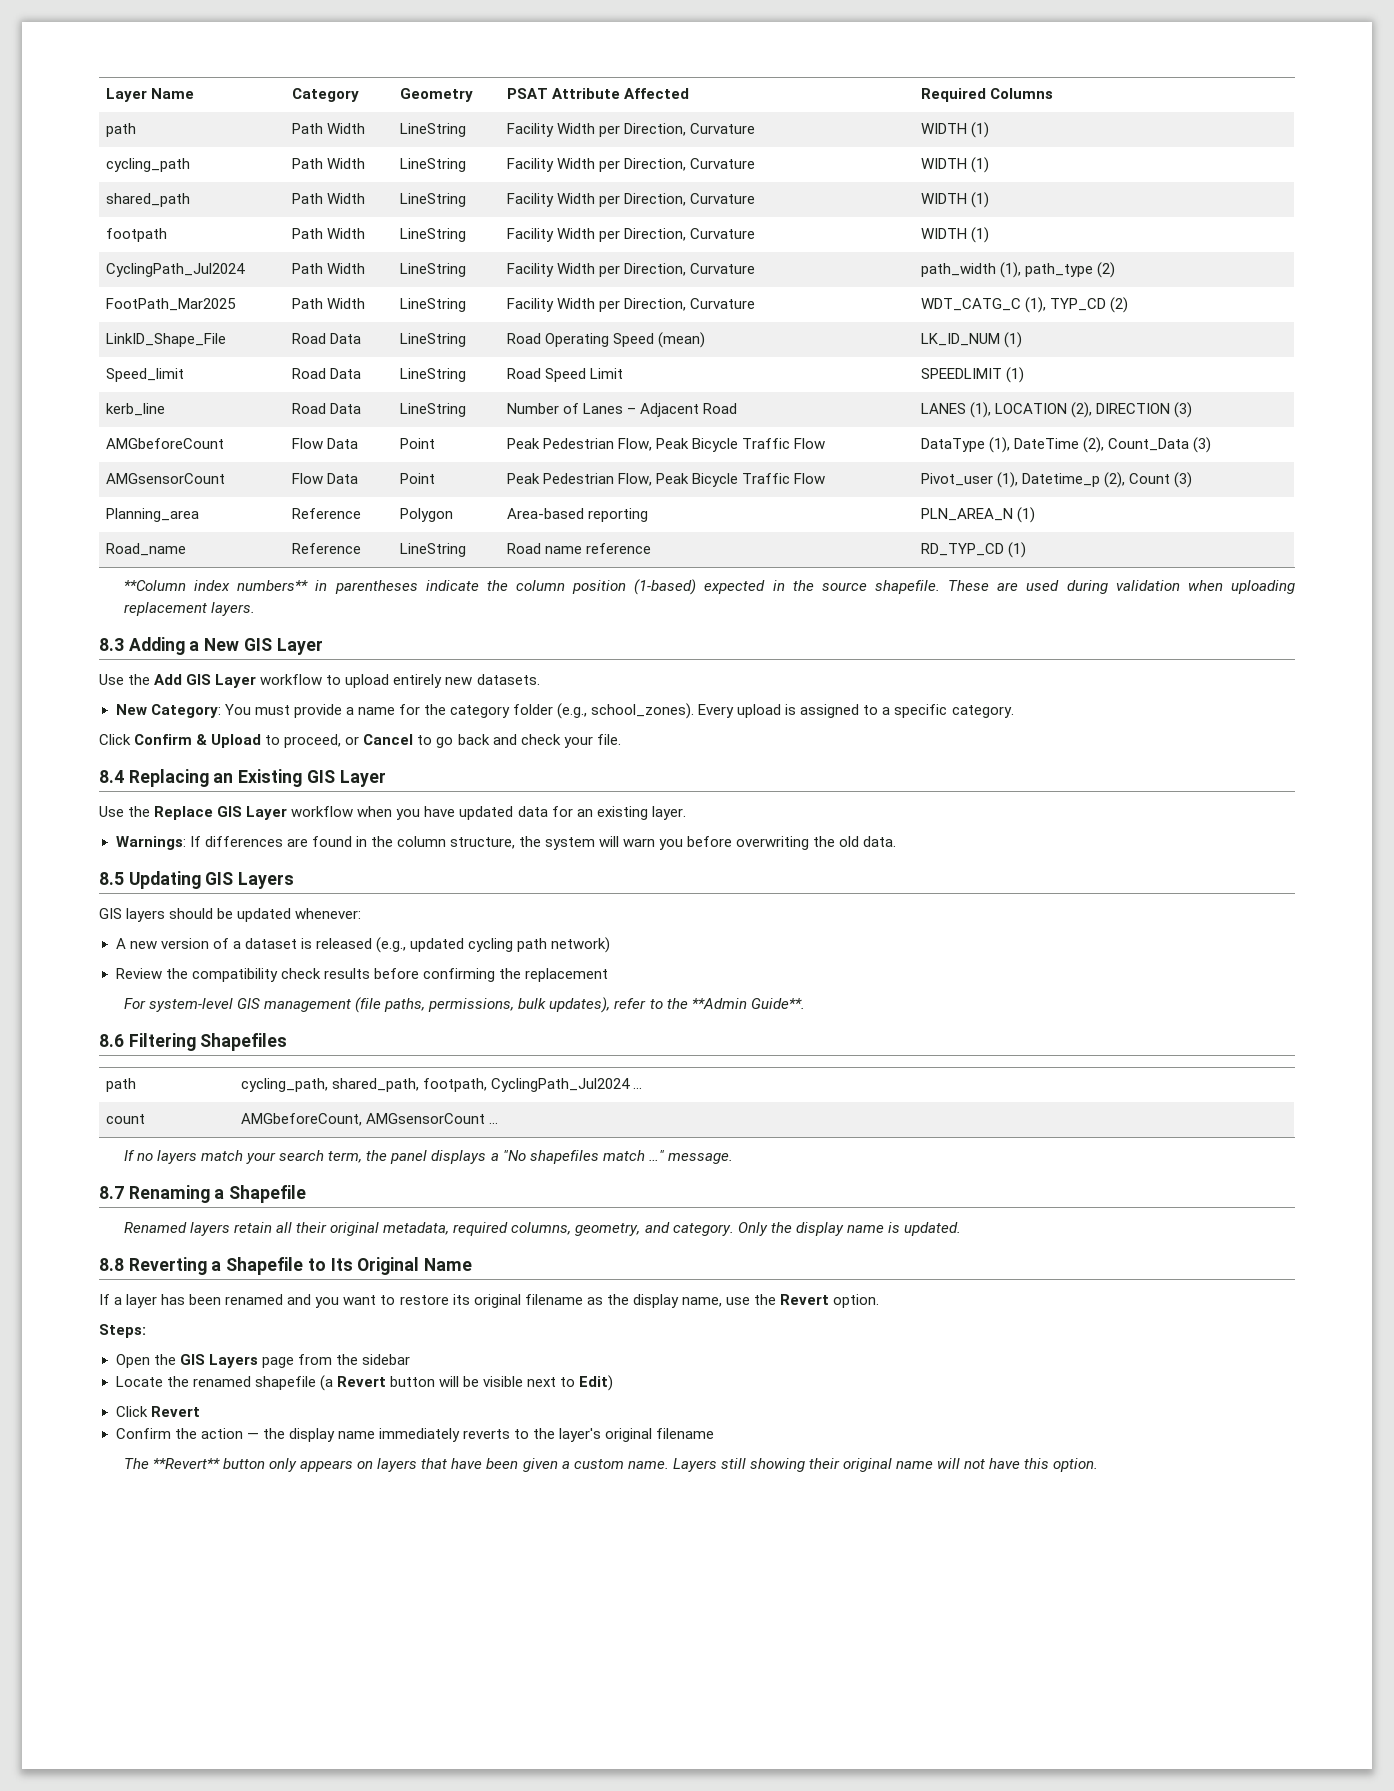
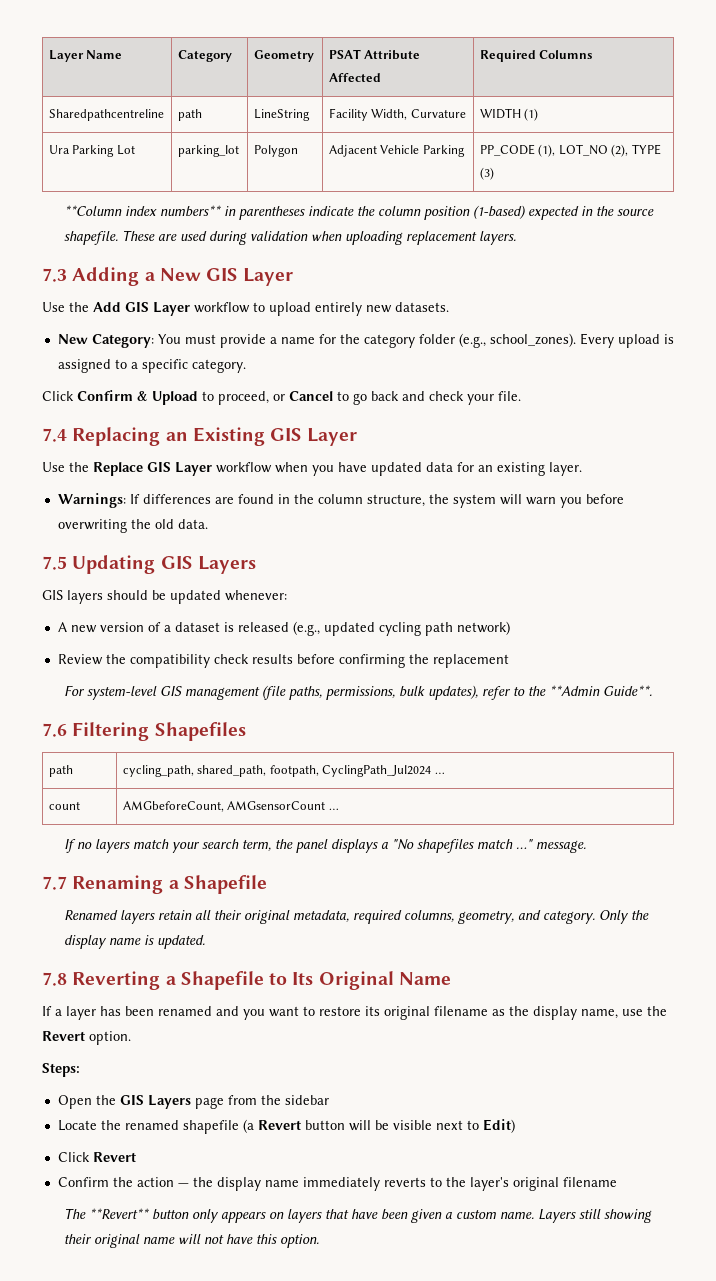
- path | Path Width | LineString | Facility Width per Direction, Curvature | WIDTH (1)
- cycling_path | Path Width | LineString | Facility Width per Direction, Curvature | WIDTH (1)
- shared_path | Path Width | LineString | Facility Width per Direction, Curvature | WIDTH (1)
- footpath | Path Width | LineString | Facility Width per Direction, Curvature | WIDTH (1)
- CyclingPath_Jul2024 | Path Width | LineString | Facility Width per Direction, Curvature | path_width (1), path_type (2)
- FootPath_Mar2025 | Path Width | LineString | Facility Width per Direction, Curvature | WDT_CATG_C (1), TYP_CD (2)
- LinkID_Shape_File | Road Data | LineString | Road Operating Speed (mean) | LK_ID_NUM (1)
- Speed_limit | Road Data | LineString | Road Speed Limit | SPEEDLIMIT (1)
- kerb_line | Road Data | LineString | Number of Lanes – Adjacent Road | LANES (1), LOCATION (2), DIRECTION (3)
- AMGbeforeCount | Flow Data | Point | Peak Pedestrian Flow, Peak Bicycle Traffic Flow | DataType (1), DateTime (2), Count_Data (3)
- AMGsensorCount | Flow Data | Point | Peak Pedestrian Flow, Peak Bicycle Traffic Flow | Pivot_user (1), Datetime_p (2), Count (3)
- Planning_area | Reference | Polygon | Area-based reporting | PLN_AREA_N (1)
- Road_name | Reference | LineString | Road name reference | RD_TYP_CD (1)
+ Sharedpathcentreline | path | LineString | Facility Width, Curvature | WIDTH (1)
+ Ura Parking Lot | parking_lot | Polygon | Adjacent Vehicle Parking | PP_CODE (1), LOT_NO (2), TYPE (3)
- 8.3 Adding a New GIS Layer
+ 7.3 Adding a New GIS Layer
- 8.4 Replacing an Existing GIS Layer
+ 7.4 Replacing an Existing GIS Layer
- 8.5 Updating GIS Layers
+ 7.5 Updating GIS Layers
- 8.6 Filtering Shapefiles
+ 7.6 Filtering Shapefiles
- 8.7 Renaming a Shapefile
+ 7.7 Renaming a Shapefile
- 8.8 Reverting a Shapefile to Its Original Name
+ 7.8 Reverting a Shapefile to Its Original Name

